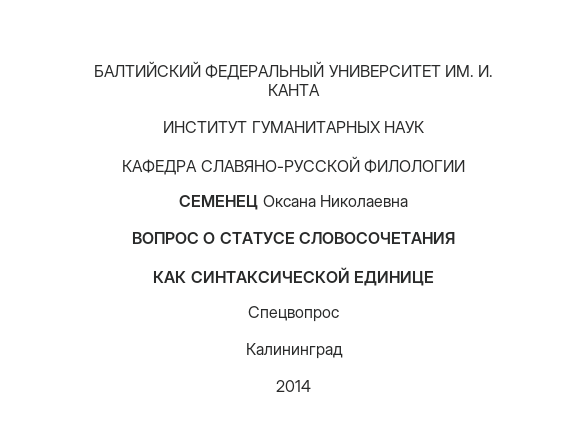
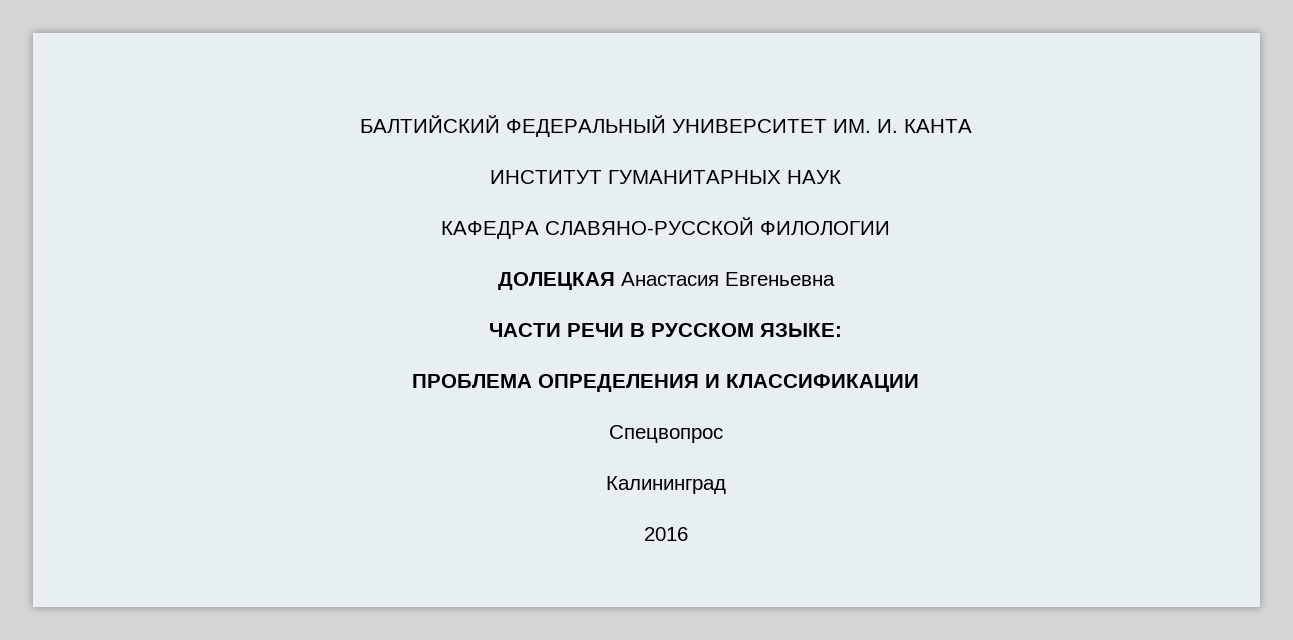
- СЕМЕНЕЦ Оксана Николаевна
- ВОПРОС О СТАТУСЕ СЛОВОСОЧЕТАНИЯ
- КАК СИНТАКСИЧЕСКОЙ ЕДИНИЦЕ
+ ДОЛЕЦКАЯ Анастасия Евгеньевна
+ ЧАСТИ РЕЧИ В РУССКОМ ЯЗЫКЕ:
+ ПРОБЛЕМА ОПРЕДЕЛЕНИЯ И КЛАССИФИКАЦИИ
- 2014
+ 2016

